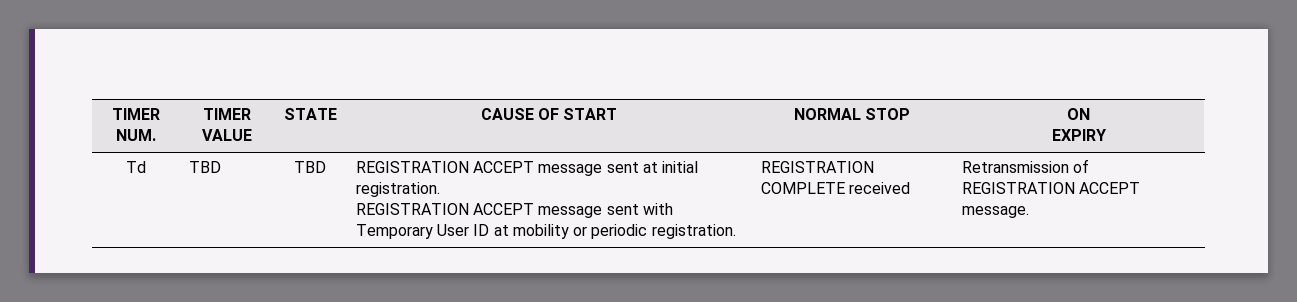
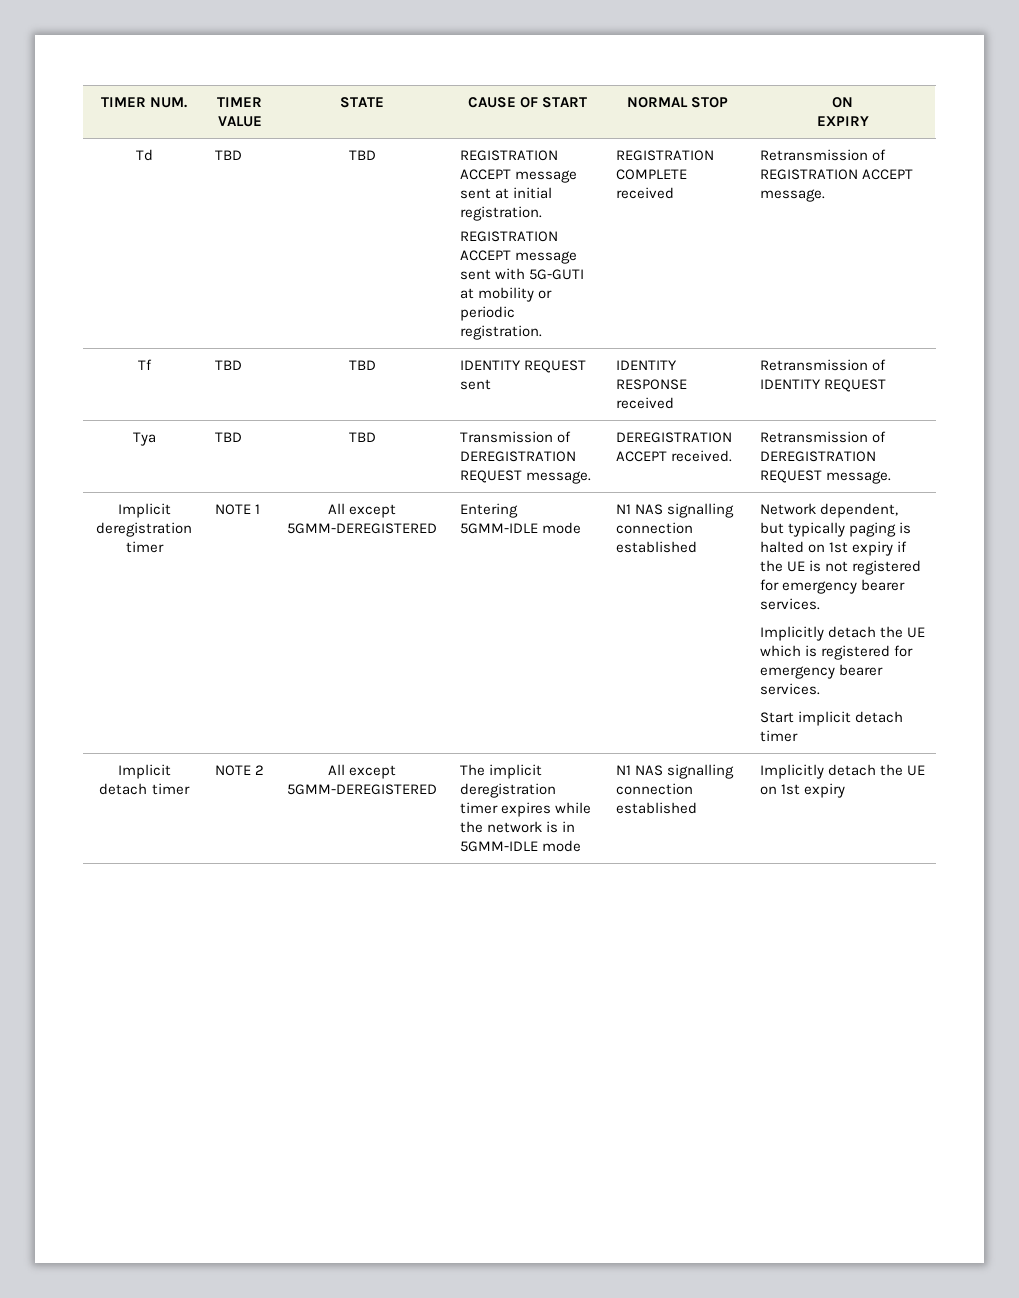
  Td | TBD | TBD | REGISTRATION ACCEPT message sent at initial registration.
- REGISTRATION ACCEPT message sent with Temporary User ID at mobility or periodic registration. | REGISTRATION COMPLETE received | Retransmission of REGISTRATION ACCEPT message.
+ REGISTRATION ACCEPT message sent with 5G-GUTI at mobility or periodic registration. | REGISTRATION COMPLETE received | Retransmission of REGISTRATION ACCEPT message.
+ Tf | TBD | TBD | IDENTITY REQUEST sent | IDENTITY RESPONSE received | Retransmission of IDENTITY REQUEST
+ Tya | TBD | TBD | Transmission of DEREGISTRATION REQUEST message. | DEREGISTRATION ACCEPT received. | Retransmission of DEREGISTRATION REQUEST message.
+ Implicit deregistration timer | NOTE 1 | All except 5GMM-DEREGISTERED | Entering 5GMM-IDLE mode | N1 NAS signalling connection established | Network dependent, but typically paging is halted on 1st expiry if the UE is not registered for emergency bearer services.
+ Implicitly detach the UE which is registered for emergency bearer services.
+ Start implicit detach timer
+ Implicit detach timer | NOTE 2 | All except 5GMM-DEREGISTERED | The implicit deregistration timer expires while the network is in 5GMM-IDLE mode | N1 NAS signalling connection established | Implicitly detach the UE on 1st expiry

